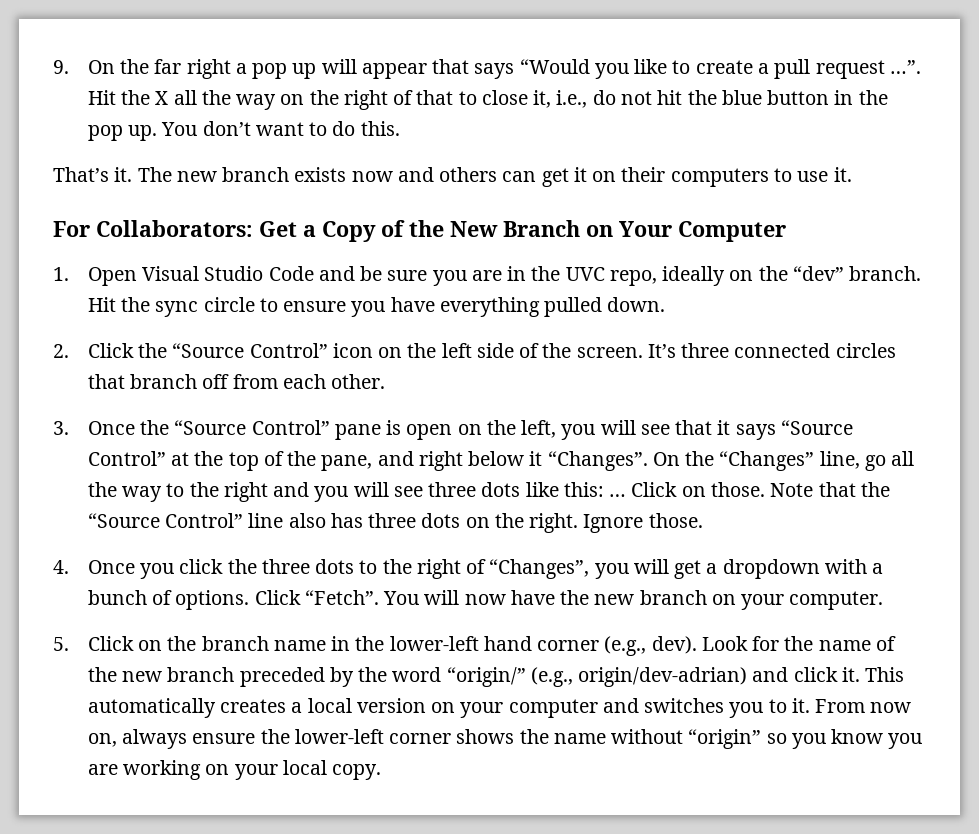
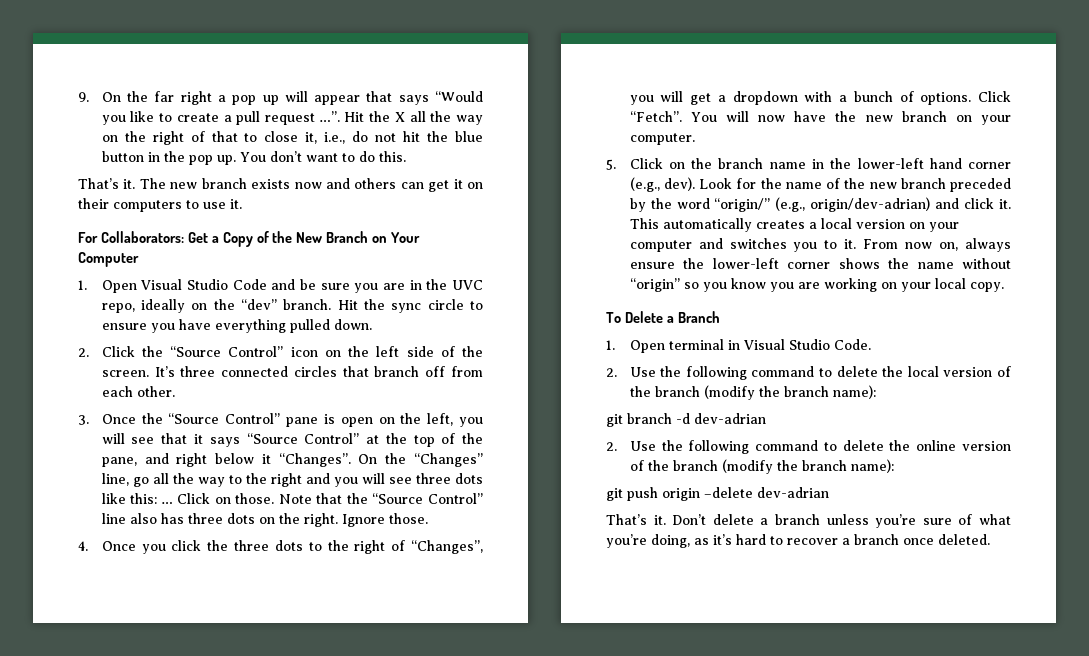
+ To Delete a Branch
+ 1. Open terminal in Visual Studio Code.
+ 2. Use the following command to delete the local version of the branch (modify the branch name):
+ git branch -d dev-adrian
+ 2. Use the following command to delete the online version of the branch (modify the branch name):
+ git push origin –delete dev-adrian
+ That’s it. Don’t delete a branch unless you’re sure of what you’re doing, as it’s hard to recover a branch once deleted.

